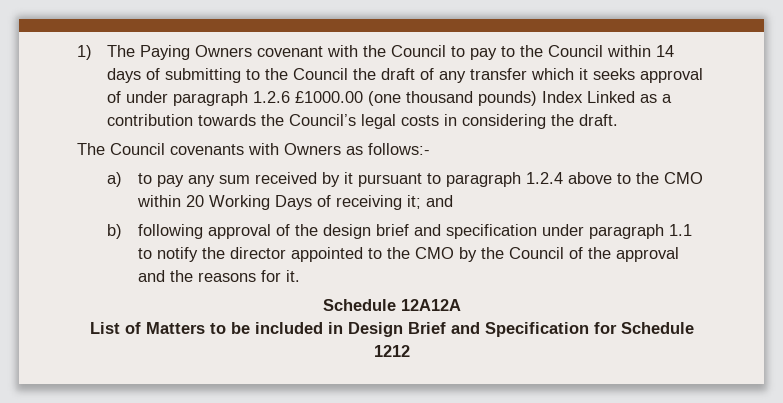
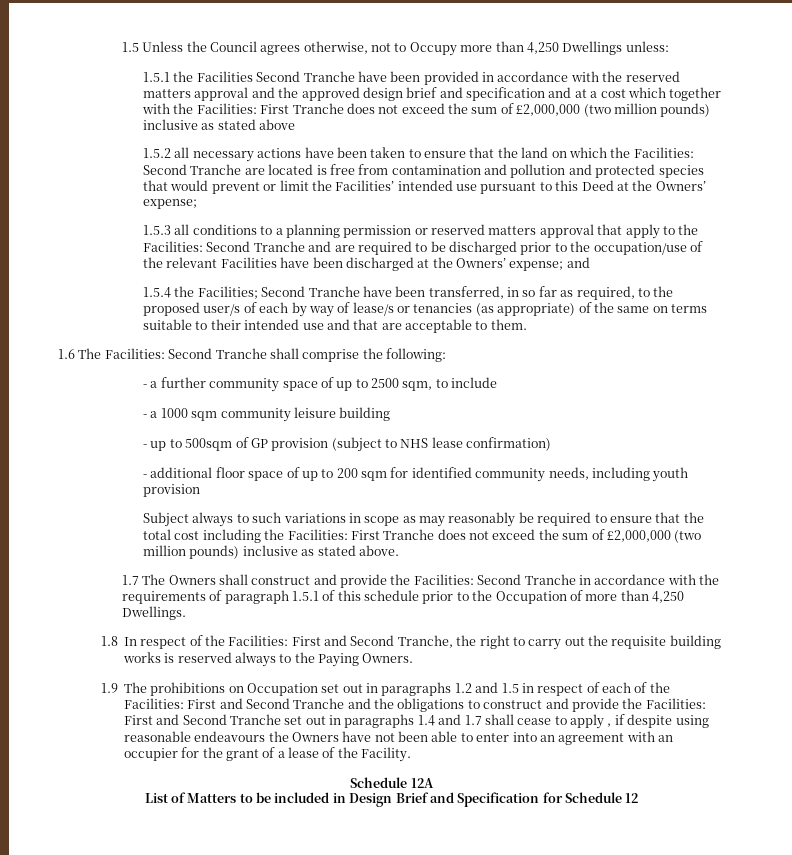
- 1) The Paying Owners covenant with the Council to pay to the Council within 14 days of submitting to the Council the draft of any transfer which it seeks approval of under paragraph 1.2.6 £1000.00 (one thousand pounds) Index Linked as a contribution towards the Council’s legal costs in considering the draft.
- The Council covenants with Owners as follows:-
- a) to pay any sum received by it pursuant to paragraph 1.2.4 above to the CMO within 20 Working Days of receiving it; and
- b) following approval of the design brief and specification under paragraph 1.1 to notify the director appointed to the CMO by the Council of the approval and the reasons for it.
- Schedule 12A12A
+ 1.5 Unless the Council agrees otherwise, not to Occupy more than 4,250 Dwellings unless:
+ 1.5.1 the Facilities Second Tranche have been provided in accordance with the reserved matters approval and the approved design brief and specification and at a cost which together with the Facilities: First Tranche does not exceed the sum of £2,000,000 (two million pounds) inclusive as stated above
+ 1.5.2 all necessary actions have been taken to ensure that the land on which the Facilities: Second Tranche are located is free from contamination and pollution and protected species that would prevent or limit the Facilities’ intended use pursuant to this Deed at the Owners’ expense;
+ 1.5.3 all conditions to a planning permission or reserved matters approval that apply to the Facilities: Second Tranche and are required to be discharged prior to the occupation/use of the relevant Facilities have been discharged at the Owners’ expense; and
+ 1.5.4 the Facilities; Second Tranche have been transferred, in so far as required, to the proposed user/s of each by way of lease/s or tenancies (as appropriate) of the same on terms suitable to their intended use and that are acceptable to them.
+ 1.6 The Facilities: Second Tranche shall comprise the following:
+ - a further community space of up to 2500 sqm, to include
+ - a 1000 sqm community leisure building
+ - up to 500sqm of GP provision (subject to NHS lease confirmation)
+ - additional floor space of up to 200 sqm for identified community needs, including youth provision
+ Subject always to such variations in scope as may reasonably be required to ensure that the total cost including the Facilities: First Tranche does not exceed the sum of £2,000,000 (two million pounds) inclusive as stated above.
+ 1.7 The Owners shall construct and provide the Facilities: Second Tranche in accordance with the requirements of paragraph 1.5.1 of this schedule prior to the Occupation of more than 4,250 Dwellings.
+ 1.8 In respect of the Facilities: First and Second Tranche, the right to carry out the requisite building works is reserved always to the Paying Owners.
+ 1.9 The prohibitions on Occupation set out in paragraphs 1.2 and 1.5 in respect of each of the Facilities: First and Second Tranche and the obligations to construct and provide the Facilities: First and Second Tranche set out in paragraphs 1.4 and 1.7 shall cease to apply , if despite using reasonable endeavours the Owners have not been able to enter into an agreement with an occupier for the grant of a lease of the Facility.
+ Schedule 12A
- List of Matters to be included in Design Brief and Specification for Schedule 1212
+ List of Matters to be included in Design Brief and Specification for Schedule 12

